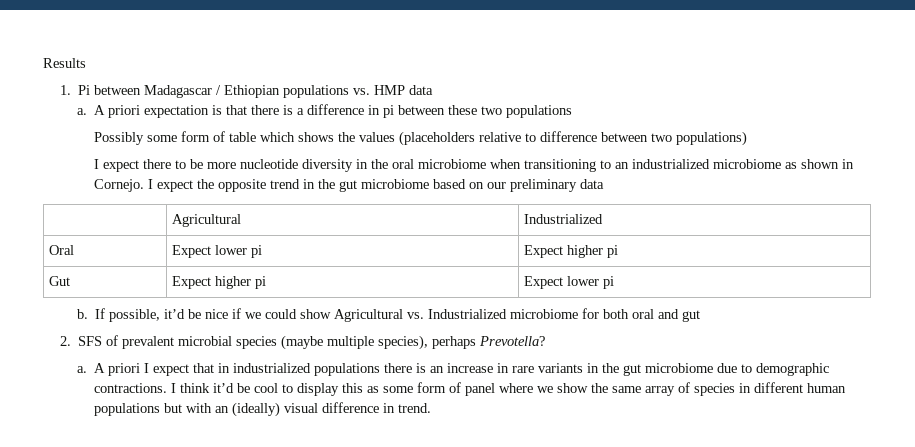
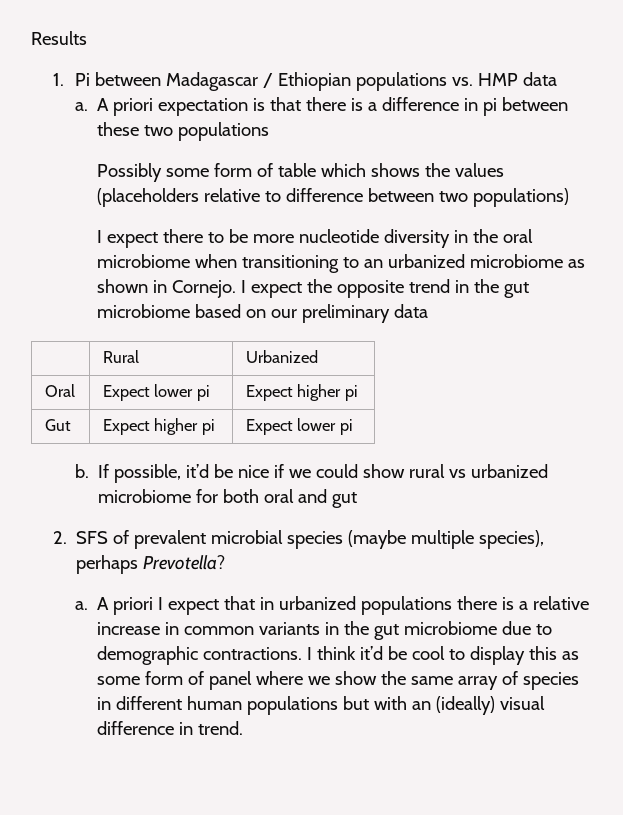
- I expect there to be more nucleotide diversity in the oral microbiome when transitioning to an industrialized microbiome as shown in Cornejo.
+ I expect there to be more nucleotide diversity in the oral microbiome when transitioning to an urbanized microbiome as shown in Cornejo.
- | Agricultural | Industrialized
+ | Rural | Urbanized
- If possible, it’d be nice if we could show Agricultural vs. Industrialized microbiome for both oral and gut
+ If possible, it’d be nice if we could show rural vs urbanized microbiome for both oral and gut
- A priori I expect that in industrialized populations there is an increase in rare variants in the gut microbiome due to demographic contractions.
+ A priori I expect that in urbanized populations there is a relative increase in common variants in the gut microbiome due to demographic contractions.

